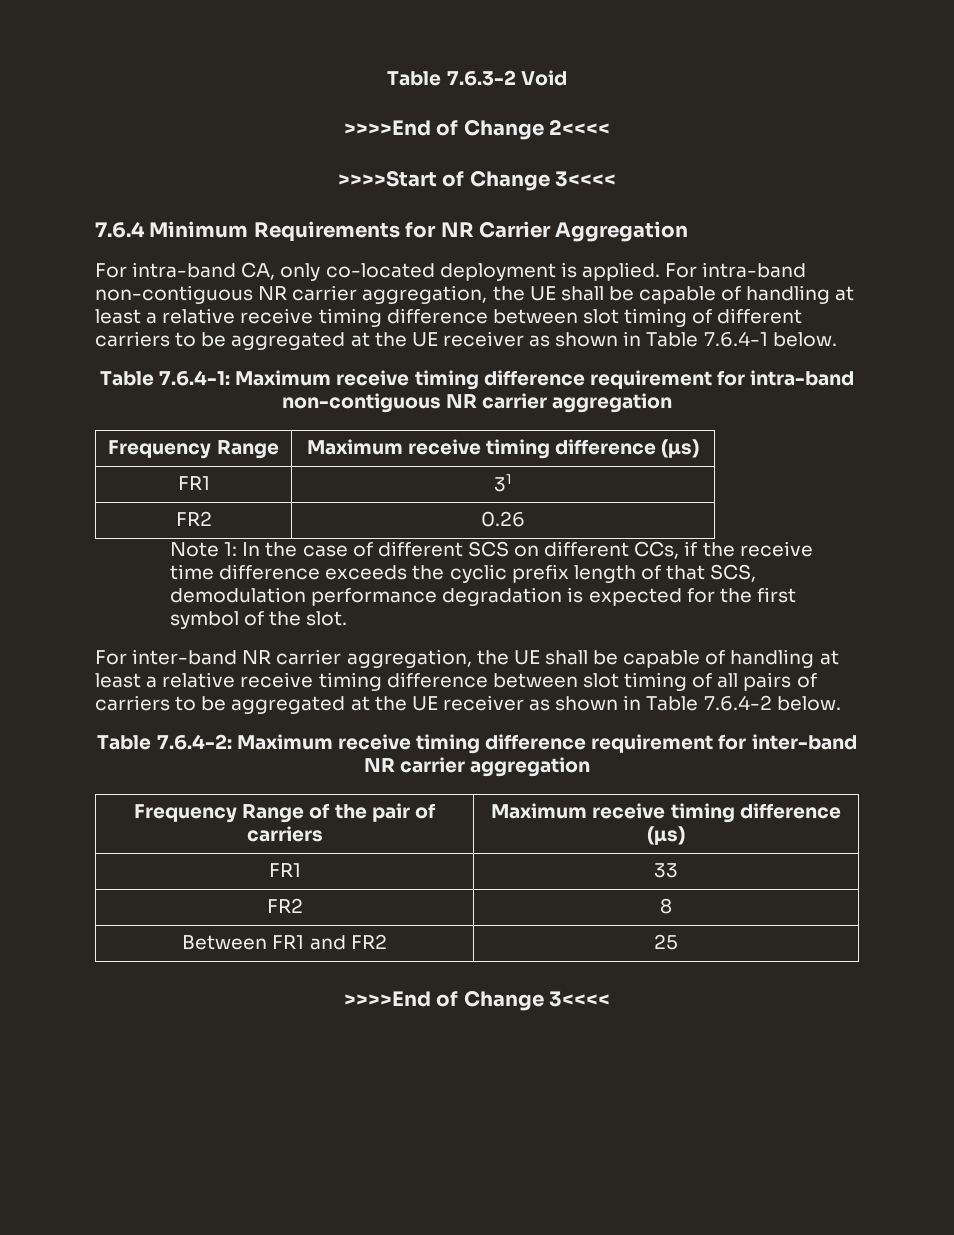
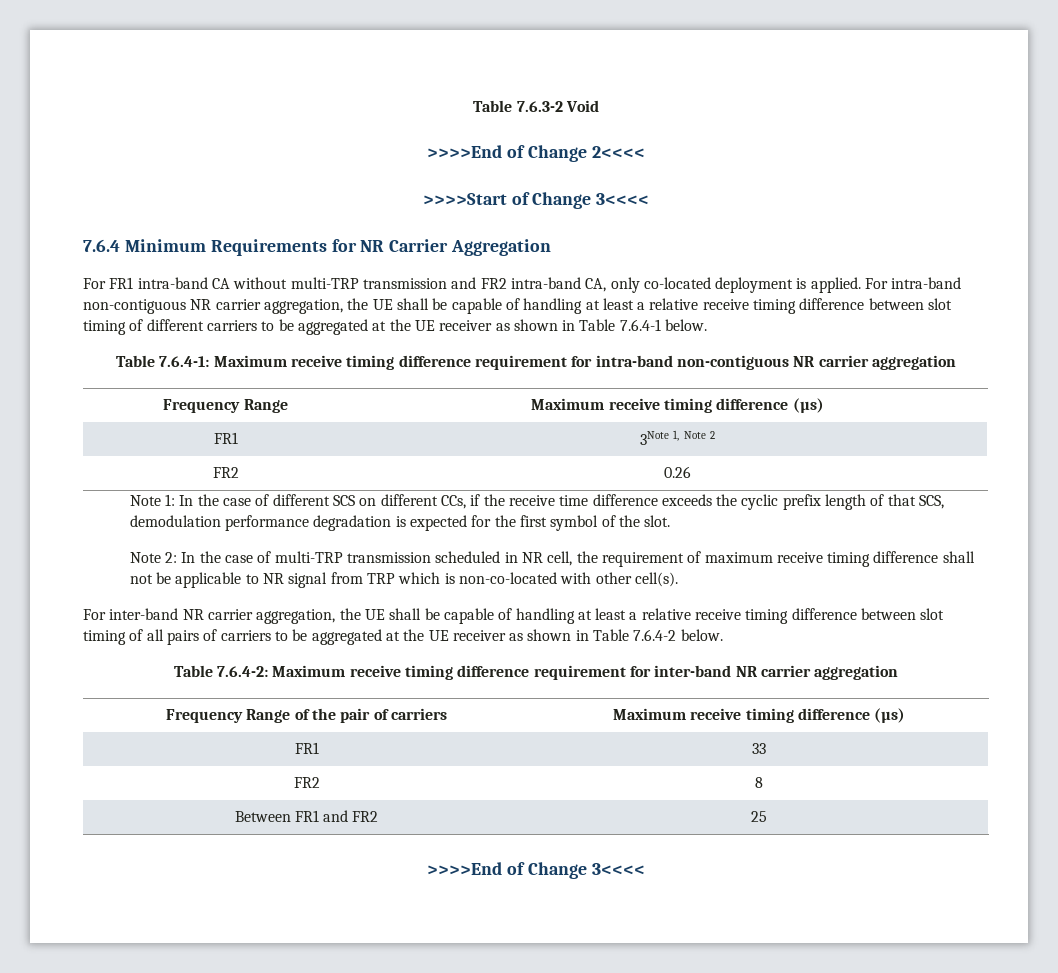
- For intra-band CA, only co-located deployment is applied.
+ For FR1 intra-band CA without multi-TRP transmission and FR2 intra-band CA, only co-located deployment is applied.
- FR1 | 31
+ FR1 | 3Note 1, Note 2
+ Note 2: In the case of multi-TRP transmission scheduled in NR cell, the requirement of maximum receive timing difference shall not be applicable to NR signal from TRP which is non-co-located with other cell(s).

